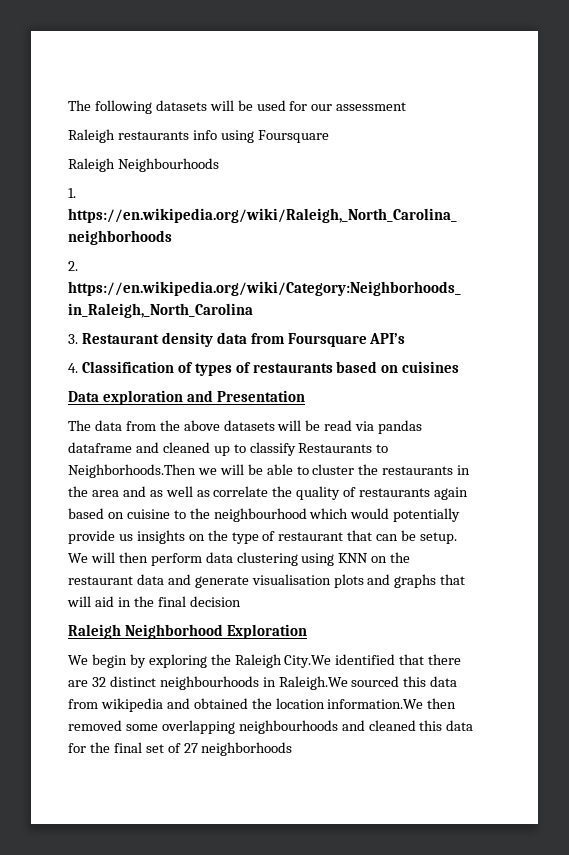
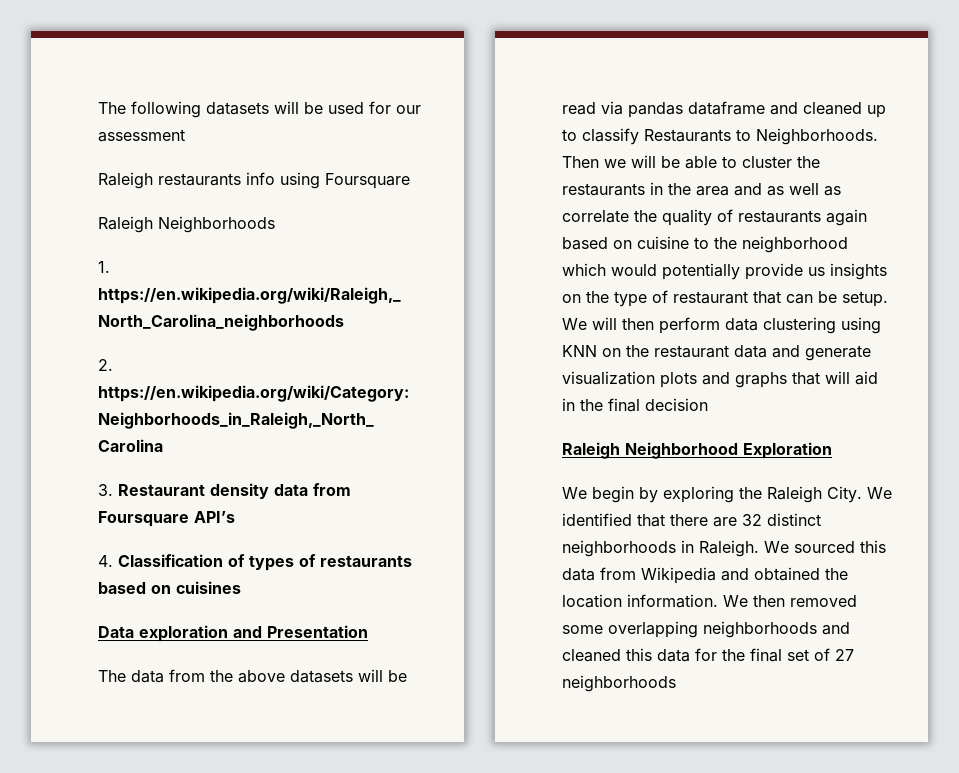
- Raleigh Neighbourhoods
+ Raleigh Neighborhoods
- The data from the above datasets will be read via pandas dataframe and cleaned up to classify Restaurants to Neighborhoods.Then we will be able to cluster the restaurants in the area and as well as correlate the quality of restaurants again based on cuisine to the neighbourhood which would potentially provide us insights on the type of restaurant that can be setup.
+ The data from the above datasets will be read via pandas dataframe and cleaned up to classify Restaurants to Neighborhoods. Then we will be able to cluster the restaurants in the area and as well as correlate the quality of restaurants again based on cuisine to the neighborhood which would potentially provide us insights on the type of restaurant that can be setup.
- We will then perform data clustering using KNN on the restaurant data and generate visualisation plots and graphs that will aid in the final decision
+ We will then perform data clustering using KNN on the restaurant data and generate visualization plots and graphs that will aid in the final decision
- We begin by exploring the Raleigh City.We identified that there are 32 distinct neighbourhoods in Raleigh.We sourced this data from wikipedia and obtained the location information.We then removed some overlapping neighbourhoods and cleaned this data for the final set of 27 neighborhoods
+ We begin by exploring the Raleigh City. We identified that there are 32 distinct neighborhoods in Raleigh. We sourced this data from Wikipedia and obtained the location information. We then removed some overlapping neighborhoods and cleaned this data for the final set of 27 neighborhoods

